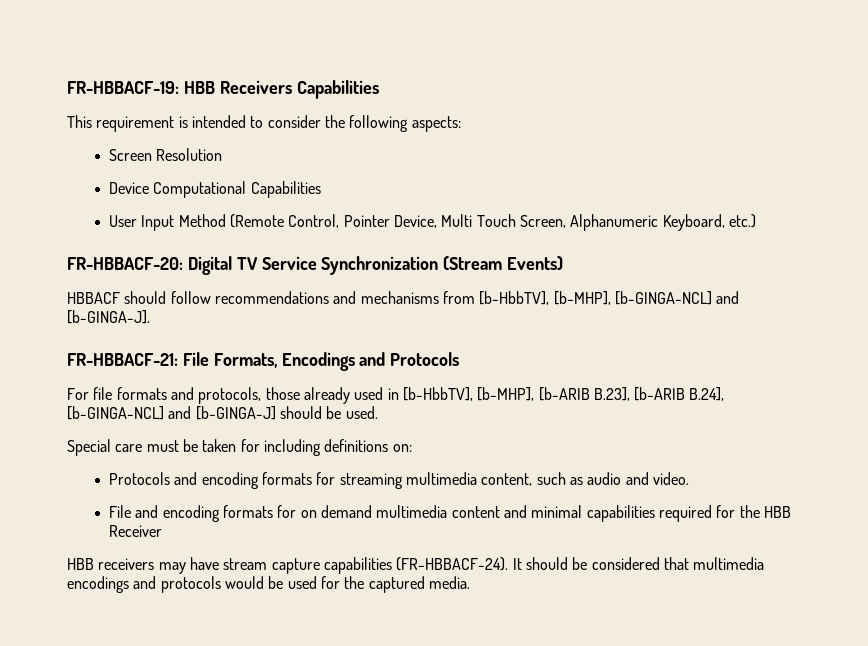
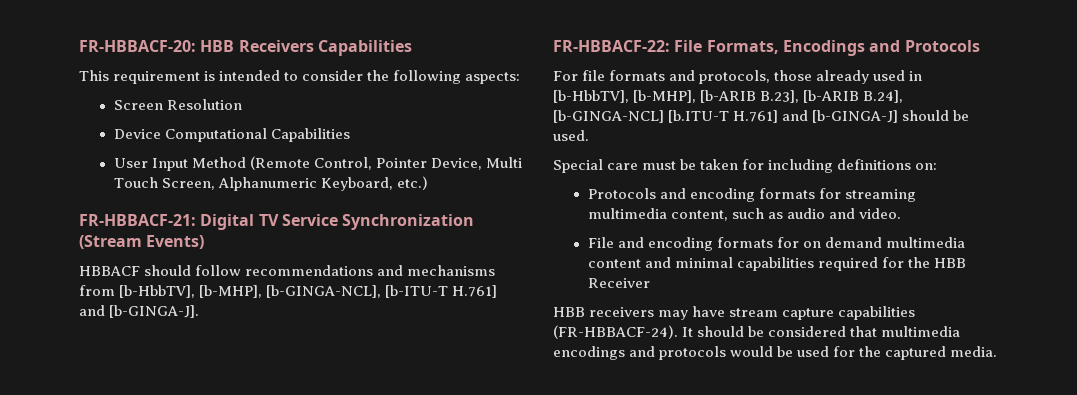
- FR-HBBACF-19: HBB Receivers Capabilities
+ FR-HBBACF-20: HBB Receivers Capabilities
- FR-HBBACF-20: Digital TV Service Synchronization (Stream Events)
+ FR-HBBACF-21: Digital TV Service Synchronization (Stream Events)
- HBBACF should follow recommendations and mechanisms from [b-HbbTV], [b-MHP], [b-GINGA-NCL] and [b-GINGA-J].
+ HBBACF should follow recommendations and mechanisms from [b-HbbTV], [b-MHP], [b-GINGA-NCL], [b-ITU-T H.761] and [b-GINGA-J].
- FR-HBBACF-21: File Formats, Encodings and Protocols
+ FR-HBBACF-22: File Formats, Encodings and Protocols
- For file formats and protocols, those already used in [b-HbbTV], [b-MHP], [b-ARIB B.23], [b-ARIB B.24], [b-GINGA-NCL] and [b-GINGA-J] should be used.
+ For file formats and protocols, those already used in [b-HbbTV], [b-MHP], [b-ARIB B.23], [b-ARIB B.24], [b-GINGA-NCL] [b.ITU-T H.761] and [b-GINGA-J] should be used.

